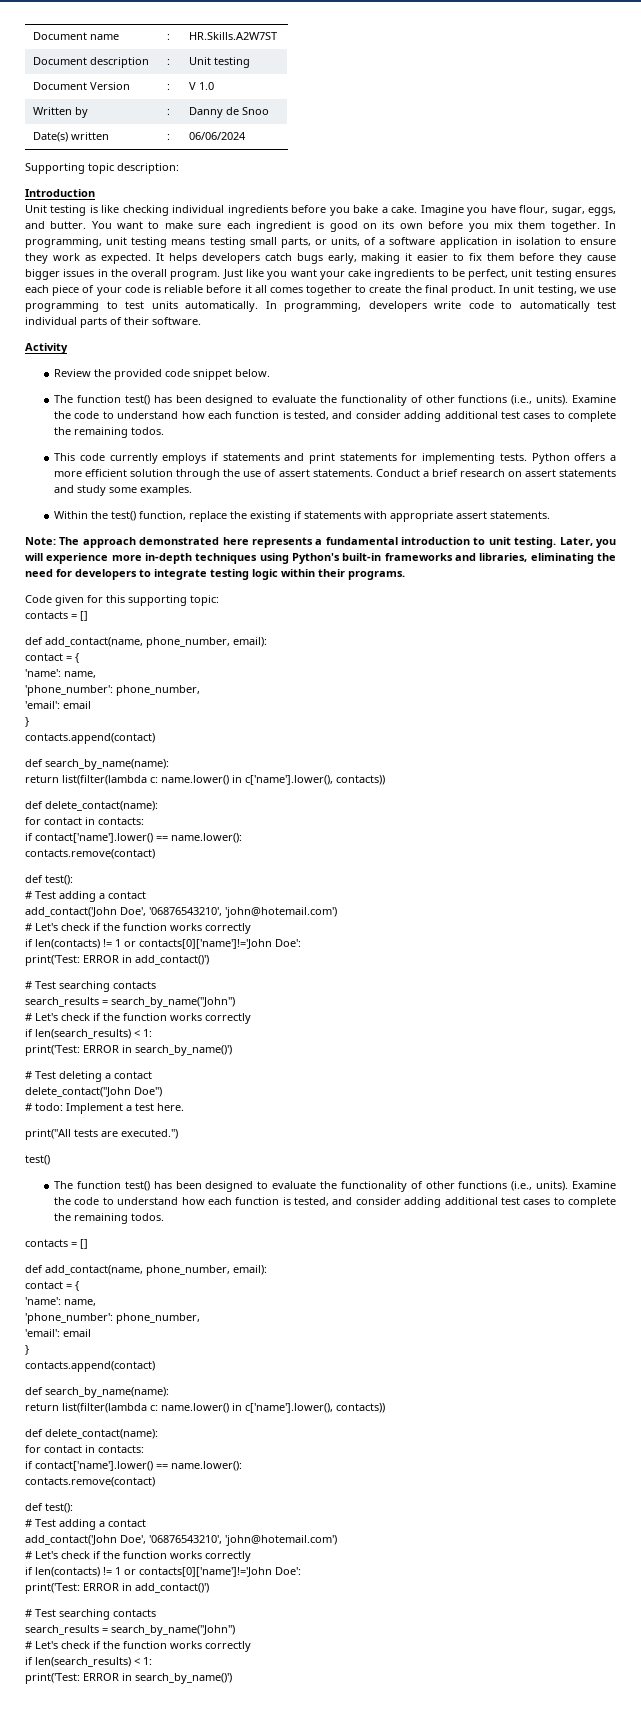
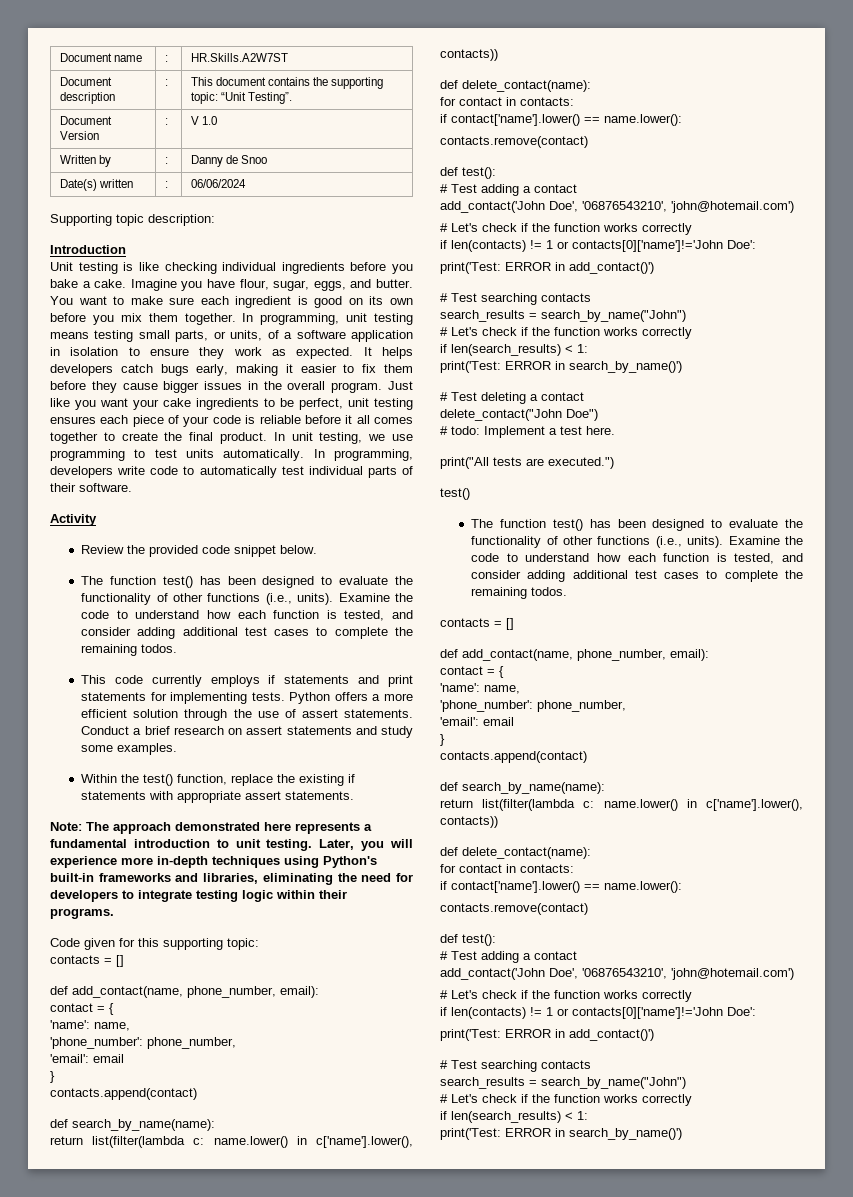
- Document description | : | Unit testing
+ Document description | : | This document contains the supporting topic: “Unit Testing”.

